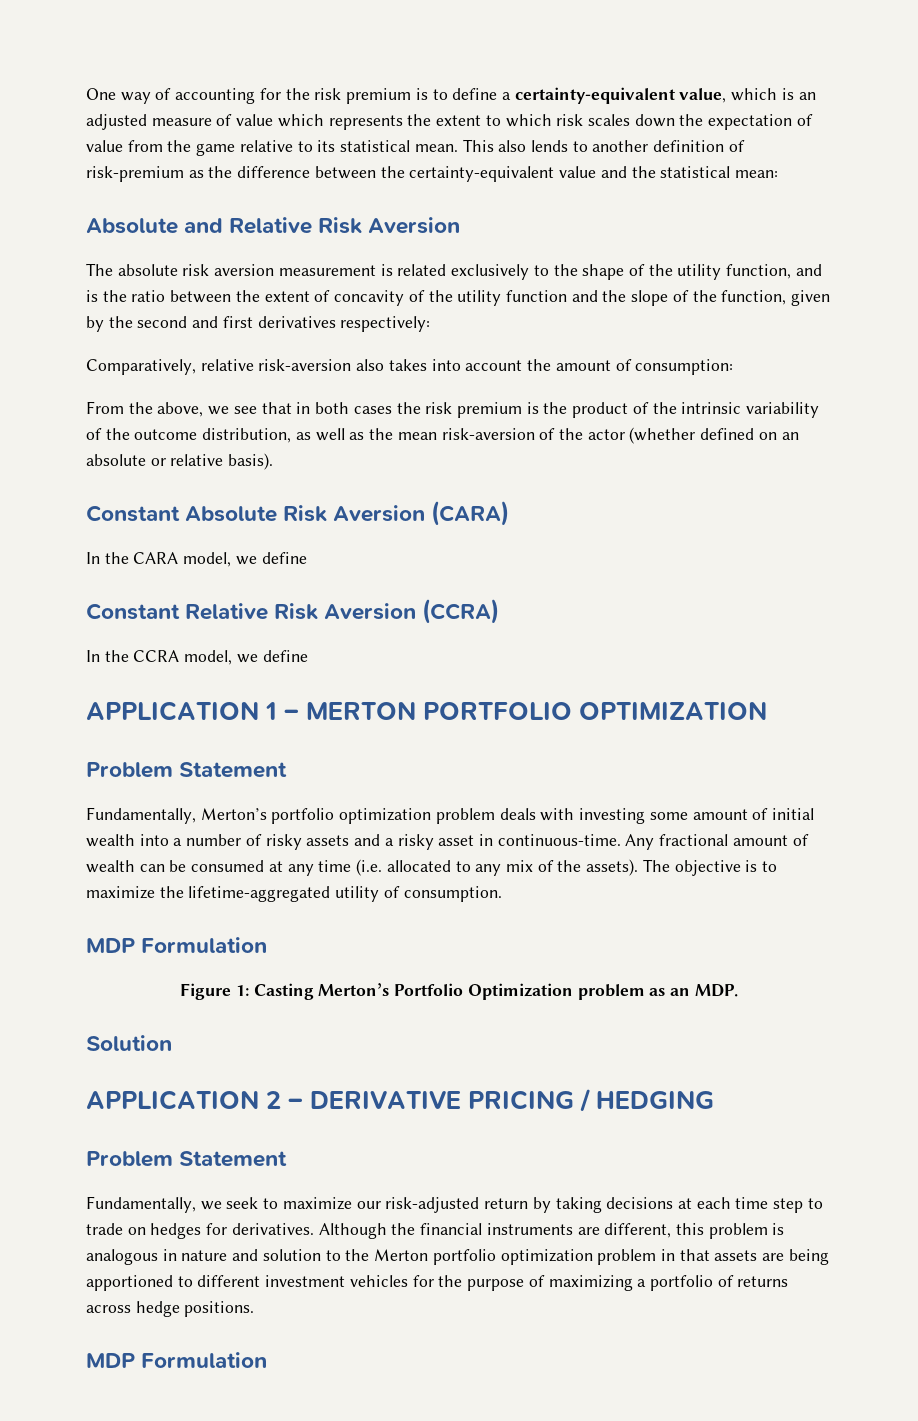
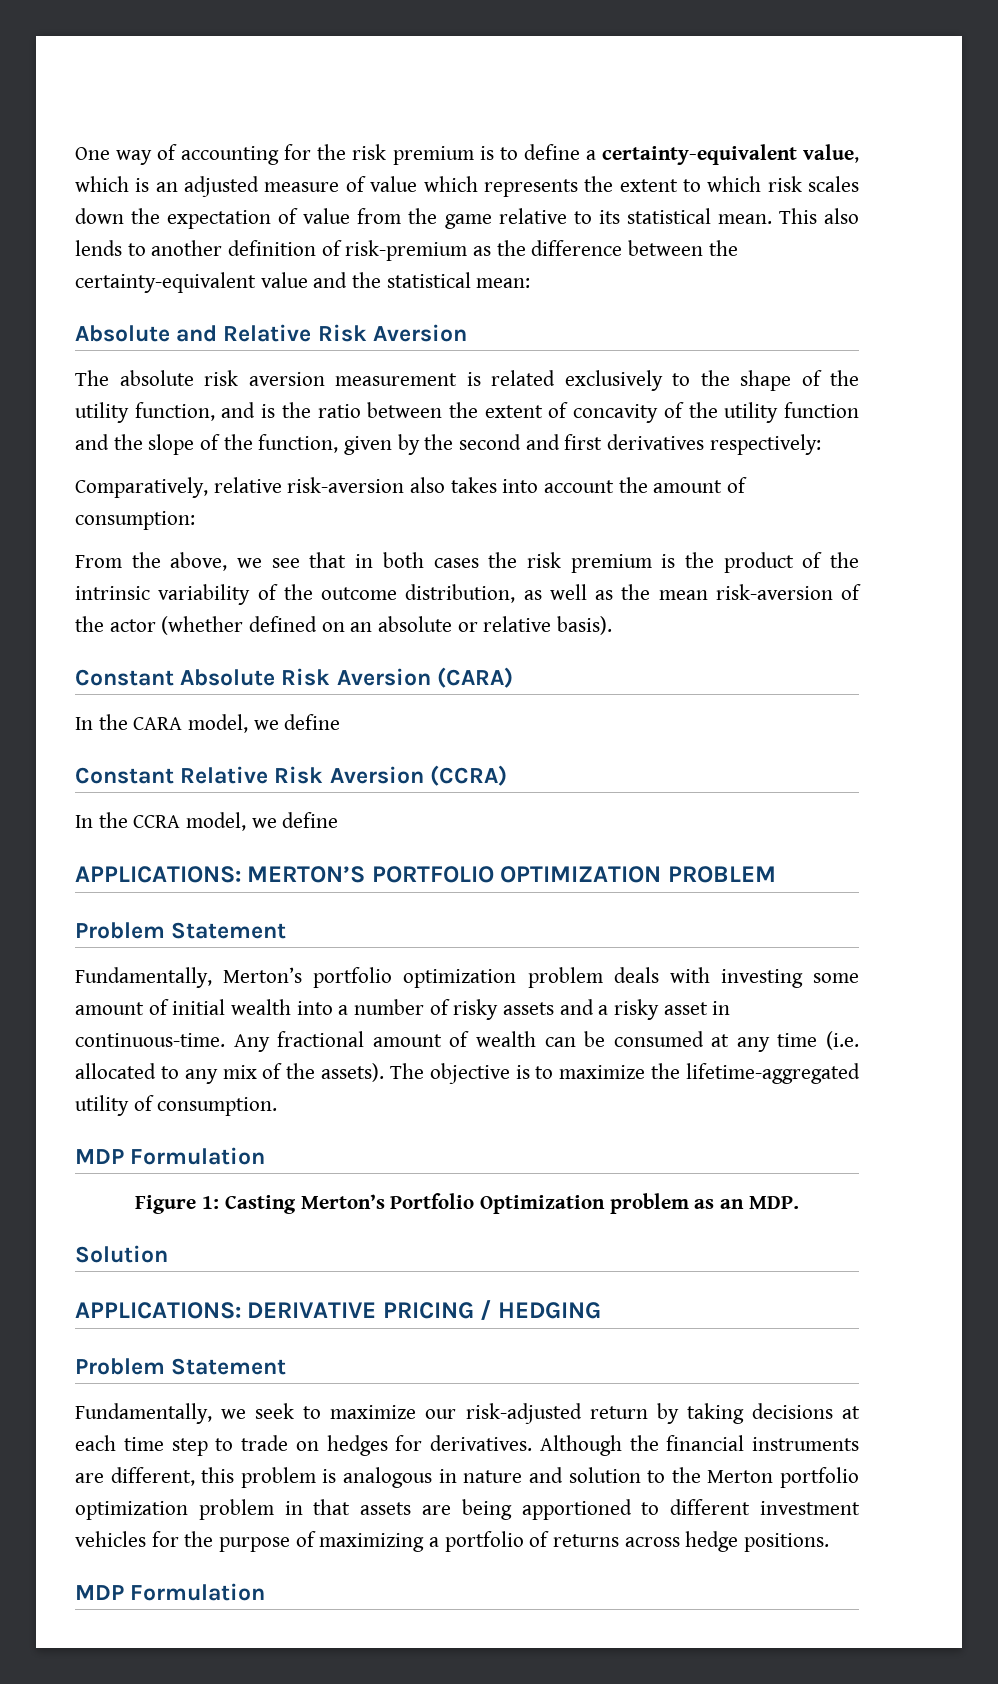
- APPLICATION 1 – MERTON PORTFOLIO OPTIMIZATION
+ APPLICATIONS: MERTON’S PORTFOLIO OPTIMIZATION PROBLEM
- APPLICATION 2 – DERIVATIVE PRICING / HEDGING
+ APPLICATIONS: DERIVATIVE PRICING / HEDGING

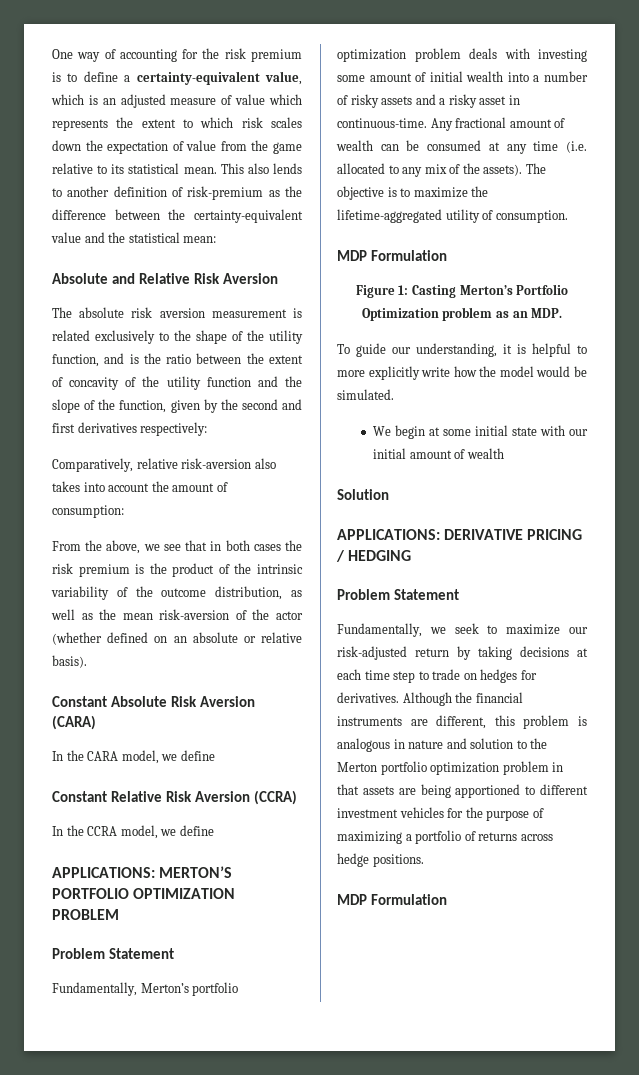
+ To guide our understanding, it is helpful to more explicitly write how the model would be simulated.
+ We begin at some initial state with our initial amount of wealth

